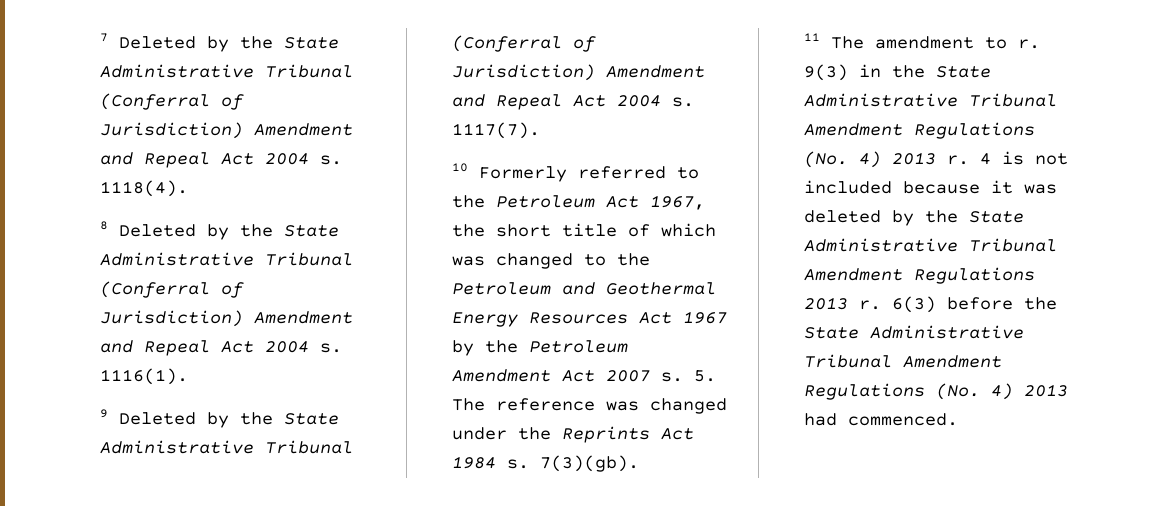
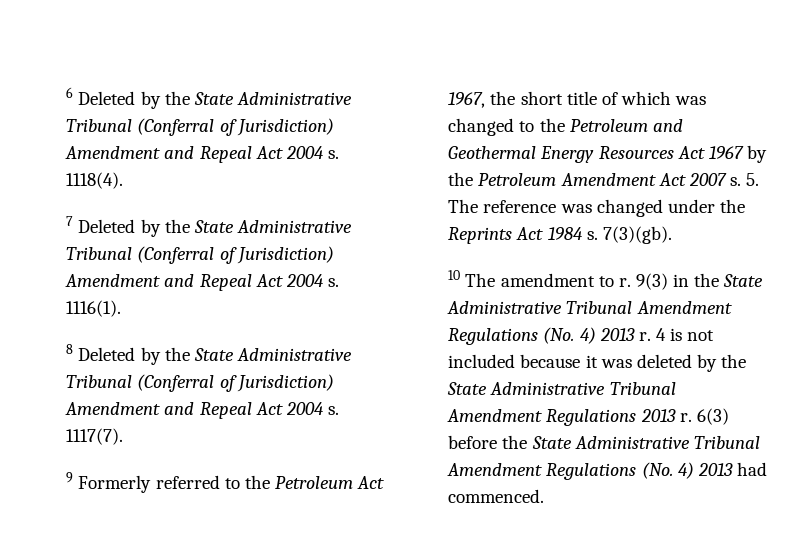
- 7 Deleted by the State Administrative Tribunal (Conferral of Jurisdiction) Amendment and Repeal Act 2004 s.
+ 6 Deleted by the State Administrative Tribunal (Conferral of Jurisdiction) Amendment and Repeal Act 2004 s.
- 8 Deleted by the State Administrative Tribunal (Conferral of Jurisdiction) Amendment and Repeal Act 2004 s.
+ 7 Deleted by the State Administrative Tribunal (Conferral of Jurisdiction) Amendment and Repeal Act 2004 s.
- 9 Deleted by the State Administrative Tribunal (Conferral of Jurisdiction) Amendment and Repeal Act 2004 s.
+ 8 Deleted by the State Administrative Tribunal (Conferral of Jurisdiction) Amendment and Repeal Act 2004 s.
- 10 Formerly referred to the Petroleum Act 1967, the short title of which was changed to the Petroleum and Geothermal Energy Resources Act 1967 by the Petroleum Amendment Act 2007 s.
+ 9 Formerly referred to the Petroleum Act 1967, the short title of which was changed to the Petroleum and Geothermal Energy Resources Act 1967 by the Petroleum Amendment Act 2007 s.
- 11 The amendment to r.
+ 10 The amendment to r.

